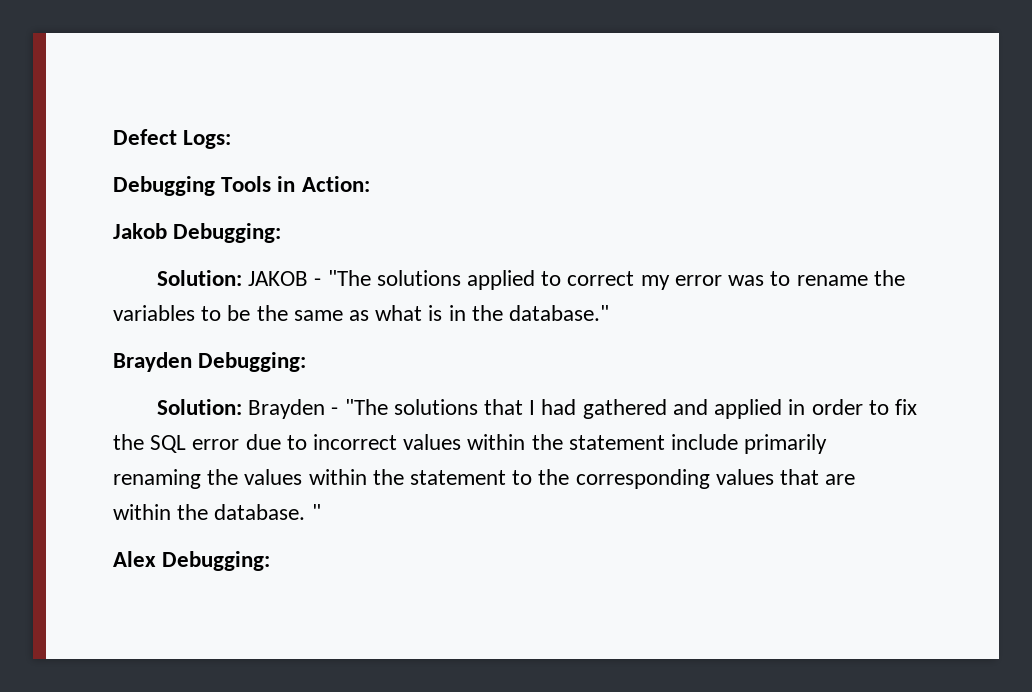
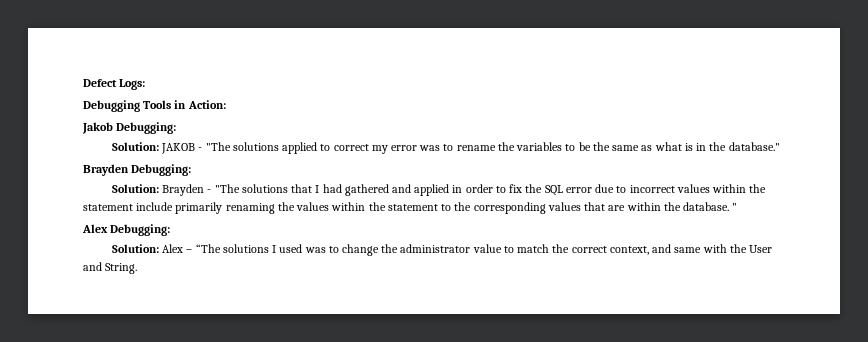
+ Solution: Alex – “The solutions I used was to change the administrator value to match the correct context, and same with the User and String.

